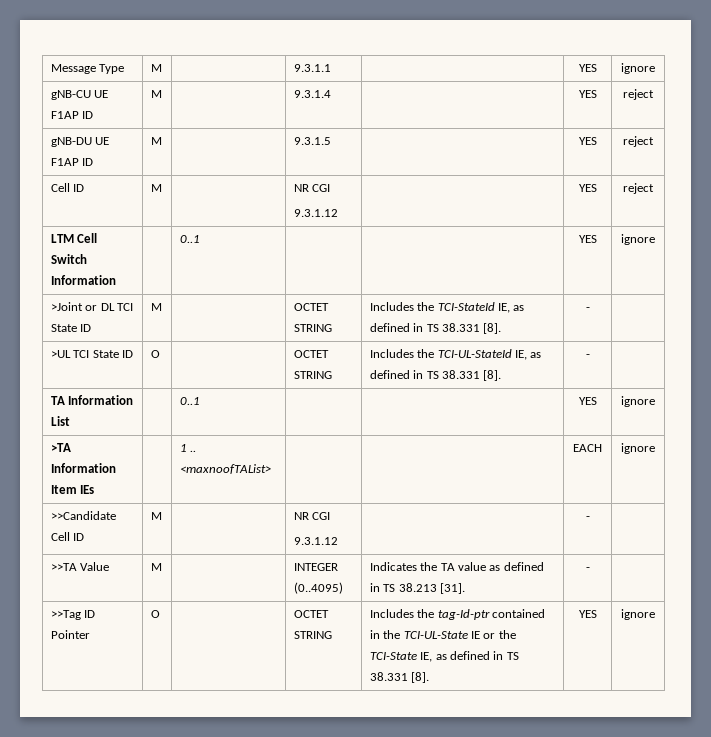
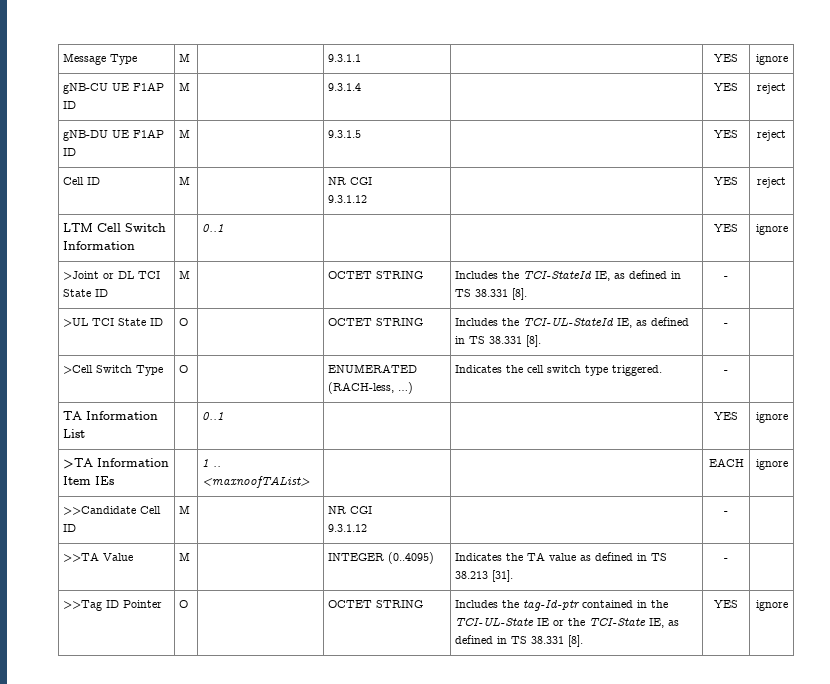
+ >Cell Switch Type | O | | ENUMERATED (RACH-less, …) | Indicates the cell switch type triggered. | - |

